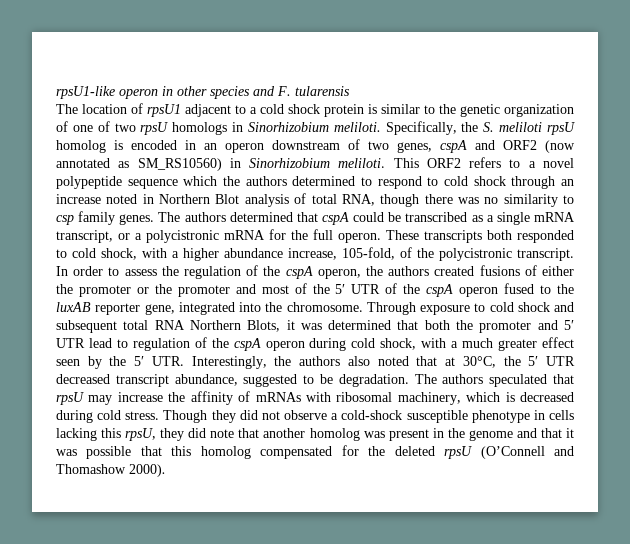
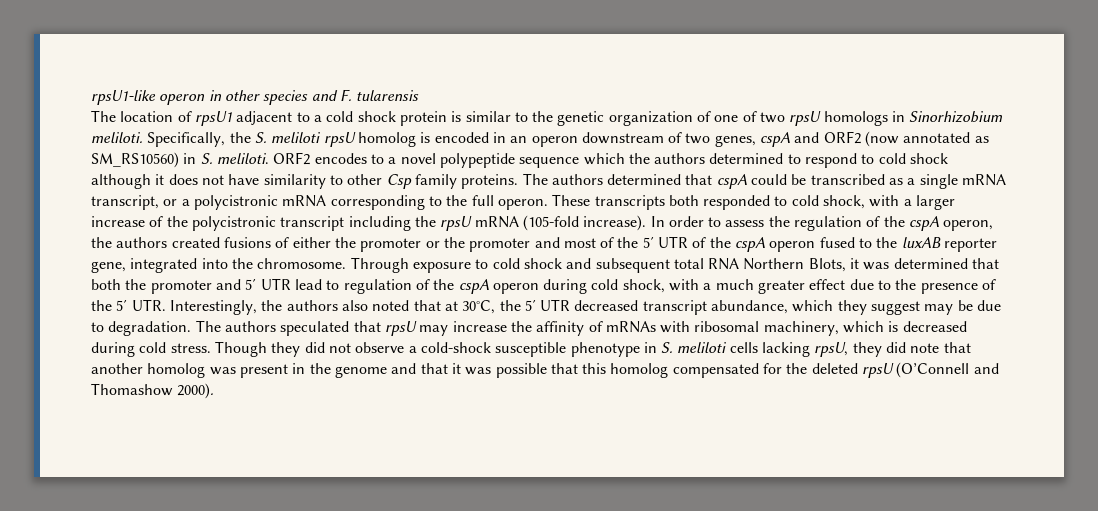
- Specifically, the S. meliloti rpsU homolog is encoded in an operon downstream of two genes, cspA and ORF2 (now annotated as SM_RS10560) in Sinorhizobium meliloti. This ORF2 refers to a novel polypeptide sequence which the authors determined to respond to cold shock through an increase noted in Northern Blot analysis of total RNA, though there was no similarity to csp family genes.
+ Specifically, the S. meliloti rpsU homolog is encoded in an operon downstream of two genes, cspA and ORF2 (now annotated as SM_RS10560) in S. meliloti. ORF2 encodes to a novel polypeptide sequence which the authors determined to respond to cold shock although it does not have similarity to other Csp family proteins.
- The authors determined that cspA could be transcribed as a single mRNA transcript, or a polycistronic mRNA for the full operon.
+ The authors determined that cspA could be transcribed as a single mRNA transcript, or a polycistronic mRNA corresponding to the full operon.
- These transcripts both responded to cold shock, with a higher abundance increase, 105-fold, of the polycistronic transcript.
+ These transcripts both responded to cold shock, with a larger increase of the polycistronic transcript including the rpsU mRNA (105-fold increase).
- Through exposure to cold shock and subsequent total RNA Northern Blots, it was determined that both the promoter and 5′ UTR lead to regulation of the cspA operon during cold shock, with a much greater effect seen by the 5′ UTR. Interestingly, the authors also noted that at 30°C, the 5′ UTR decreased transcript abundance, suggested to be degradation.
+ Through exposure to cold shock and subsequent total RNA Northern Blots, it was determined that both the promoter and 5′ UTR lead to regulation of the cspA operon during cold shock, with a much greater effect due to the presence of the 5′ UTR. Interestingly, the authors also noted that at 30°C, the 5′ UTR decreased transcript abundance, which they suggest may be due to degradation.
- Though they did not observe a cold-shock susceptible phenotype in cells lacking this rpsU, they did note that another homolog was present in the genome and that it was possible that this homolog compensated for the deleted rpsU (O’Connell and Thomashow 2000).
+ Though they did not observe a cold-shock susceptible phenotype in S. meliloti cells lacking rpsU, they did note that another homolog was present in the genome and that it was possible that this homolog compensated for the deleted rpsU (O’Connell and Thomashow 2000).

